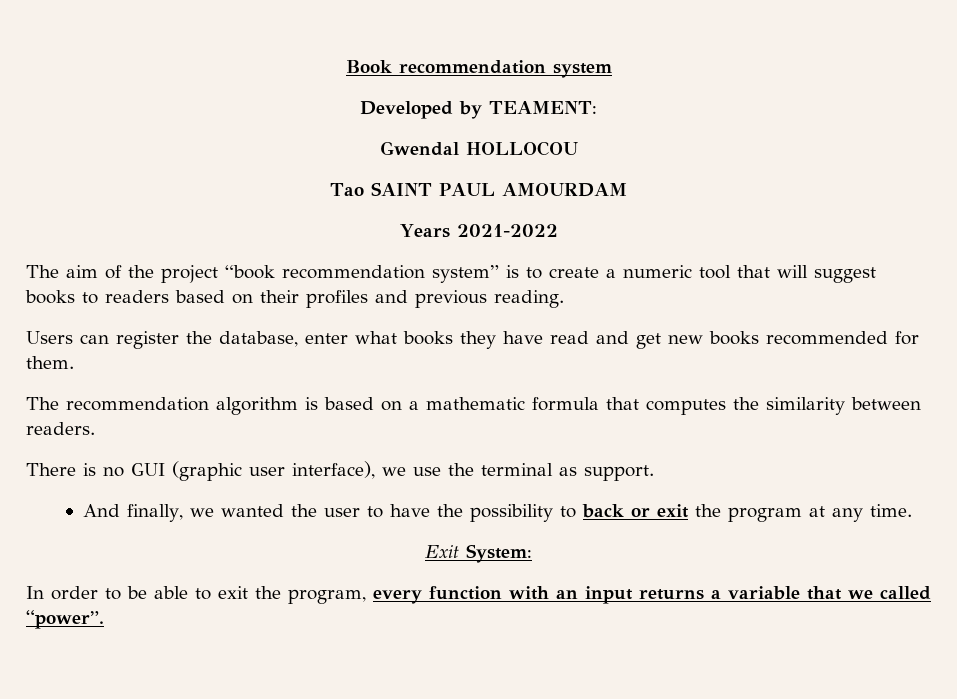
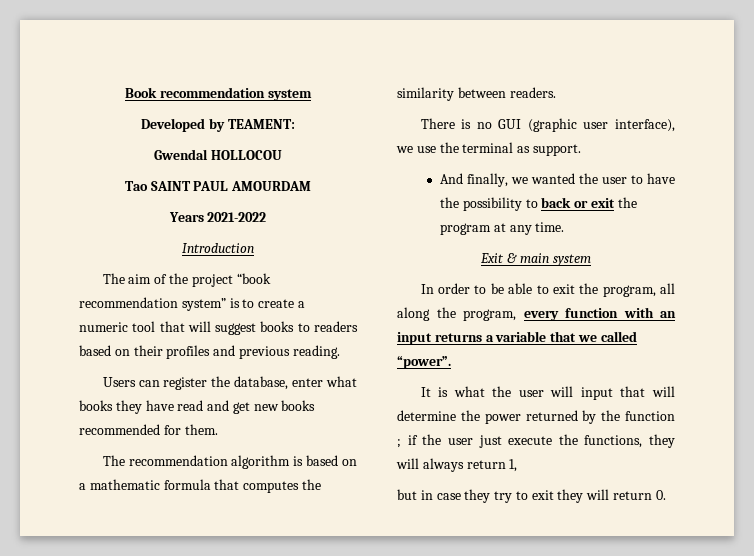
+ Introduction
- Exit System:
+ Exit & main system
- In order to be able to exit the program, every function with an input returns a variable that we called “power”.
+ In order to be able to exit the program, all along the program, every function with an input returns a variable that we called “power”.
+ It is what the user will input that will determine the power returned by the function ; if the user just execute the functions, they will always return 1,
+ but in case they try to exit they will return 0.

